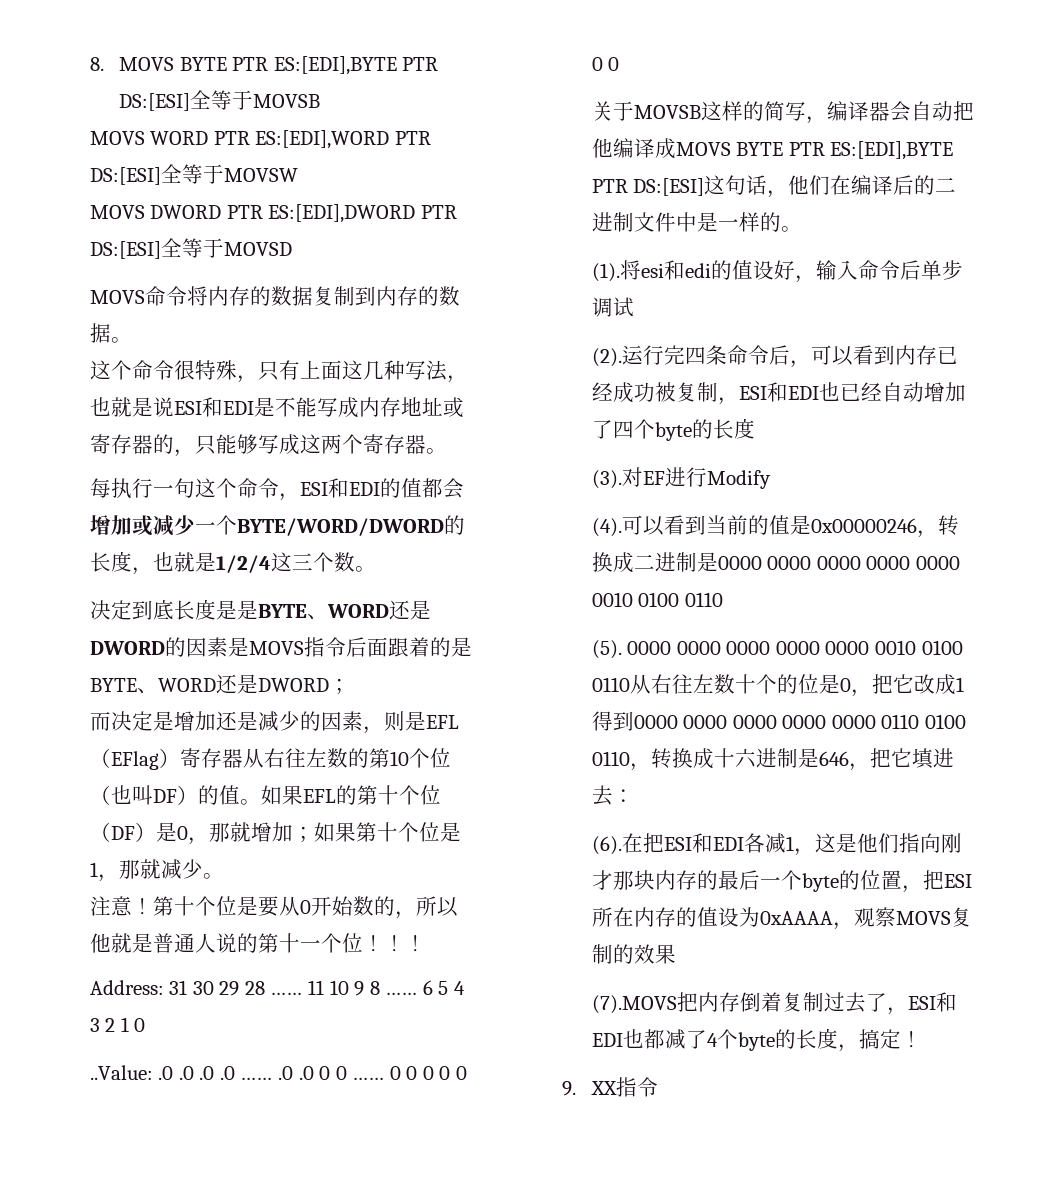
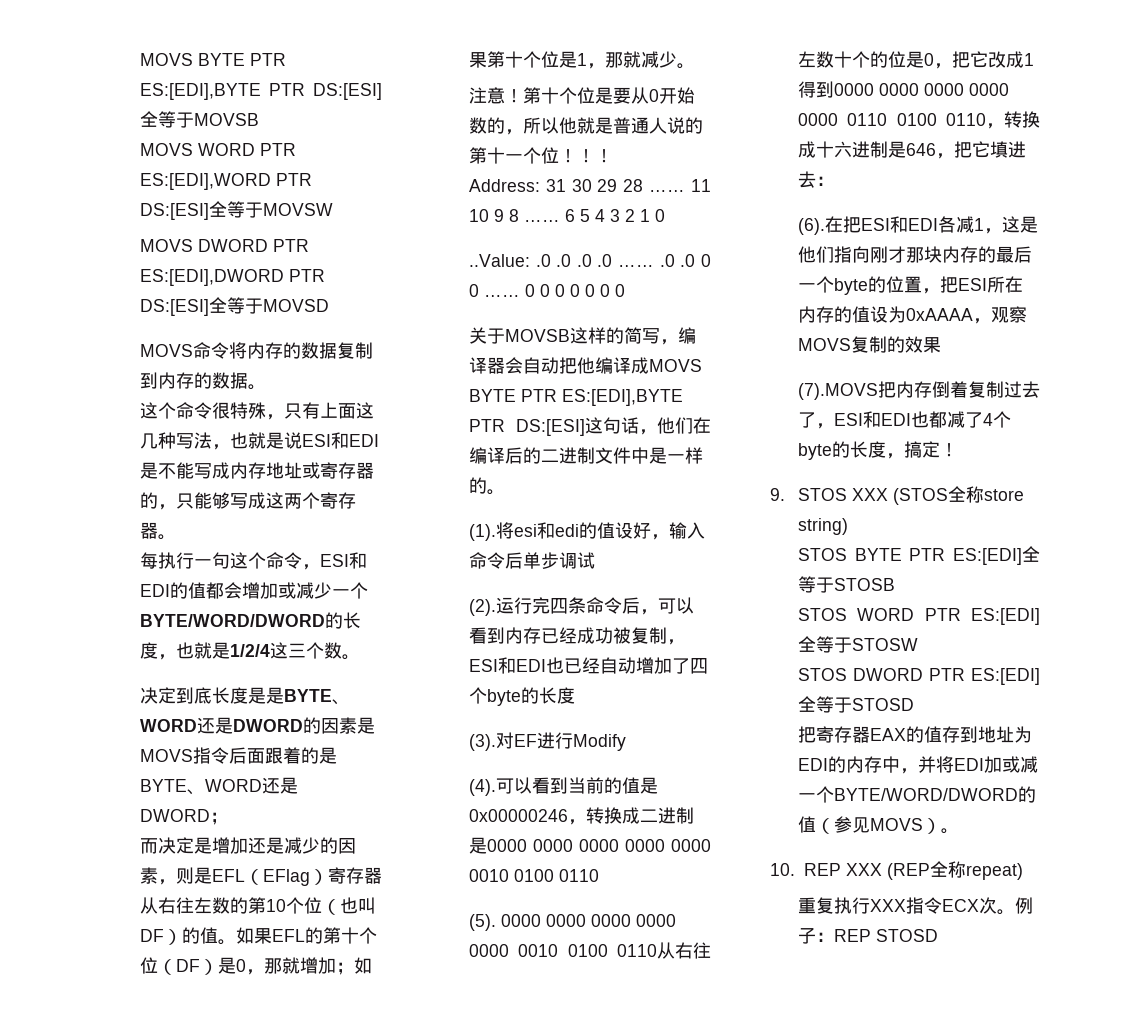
- 8. MOVS BYTE PTR ES:[EDI],BYTE PTR DS:[ESI]全等于MOVSB
+ MOVS BYTE PTR ES:[EDI],BYTE PTR DS:[ESI]全等于MOVSB
- 9. XX指令
+ 9. STOS XXX (STOS全称store string)
+ STOS BYTE PTR ES:[EDI]全等于STOSB
+ STOS WORD PTR ES:[EDI]全等于STOSW
+ STOS DWORD PTR ES:[EDI]全等于STOSD
+ 把寄存器EAX的值存到地址为EDI的内存中，并将EDI加或减一个BYTE/WORD/DWORD的值（参见MOVS）。
+ 10. REP XXX (REP全称repeat)
+ 重复执行XXX指令ECX次。例子：REP STOSD

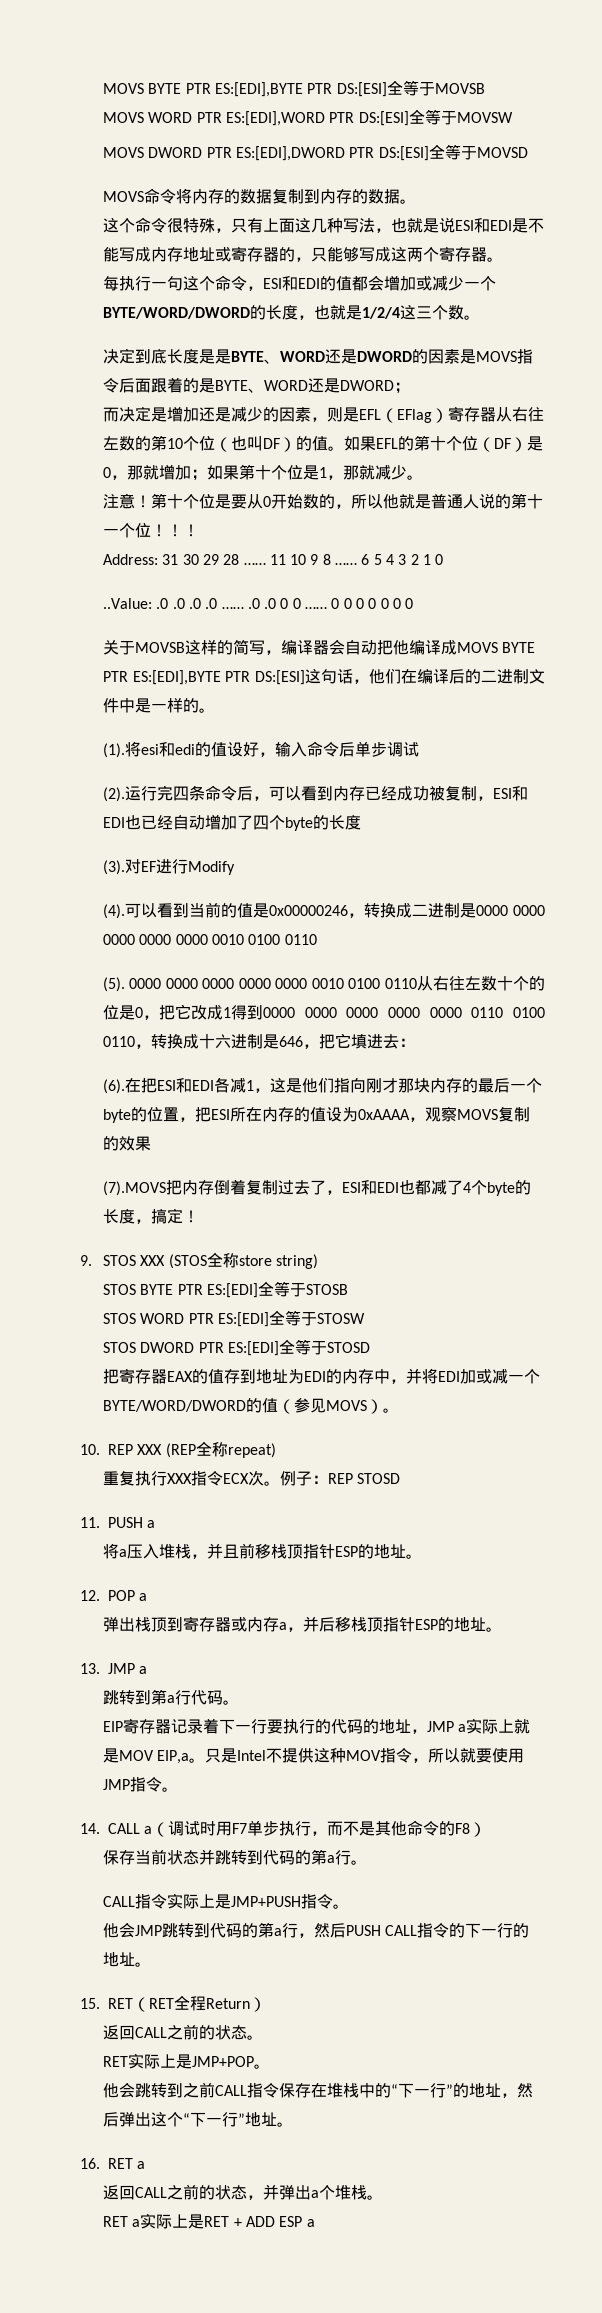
+ 11. PUSH a
+ 将a压入堆栈，并且前移栈顶指针ESP的地址。
+ 12. POP a
+ 弹出栈顶到寄存器或内存a，并后移栈顶指针ESP的地址。
+ 13. JMP a
+ 跳转到第a行代码。
+ EIP寄存器记录着下一行要执行的代码的地址，JMP a实际上就是MOV EIP,a。只是Intel不提供这种MOV指令，所以就要使用JMP指令。
+ 14. CALL a（调试时用F7单步执行，而不是其他命令的F8）
+ 保存当前状态并跳转到代码的第a行。
+ CALL指令实际上是JMP+PUSH指令。
+ 他会JMP跳转到代码的第a行，然后PUSH CALL指令的下一行的地址。
+ 15. RET（RET全程Return）
+ 返回CALL之前的状态。
+ RET实际上是JMP+POP。
+ 他会跳转到之前CALL指令保存在堆栈中的“下一行”的地址，然后弹出这个“下一行”地址。
+ 16. RET a
+ 返回CALL之前的状态，并弹出a个堆栈。
+ RET a实际上是RET + ADD ESP a

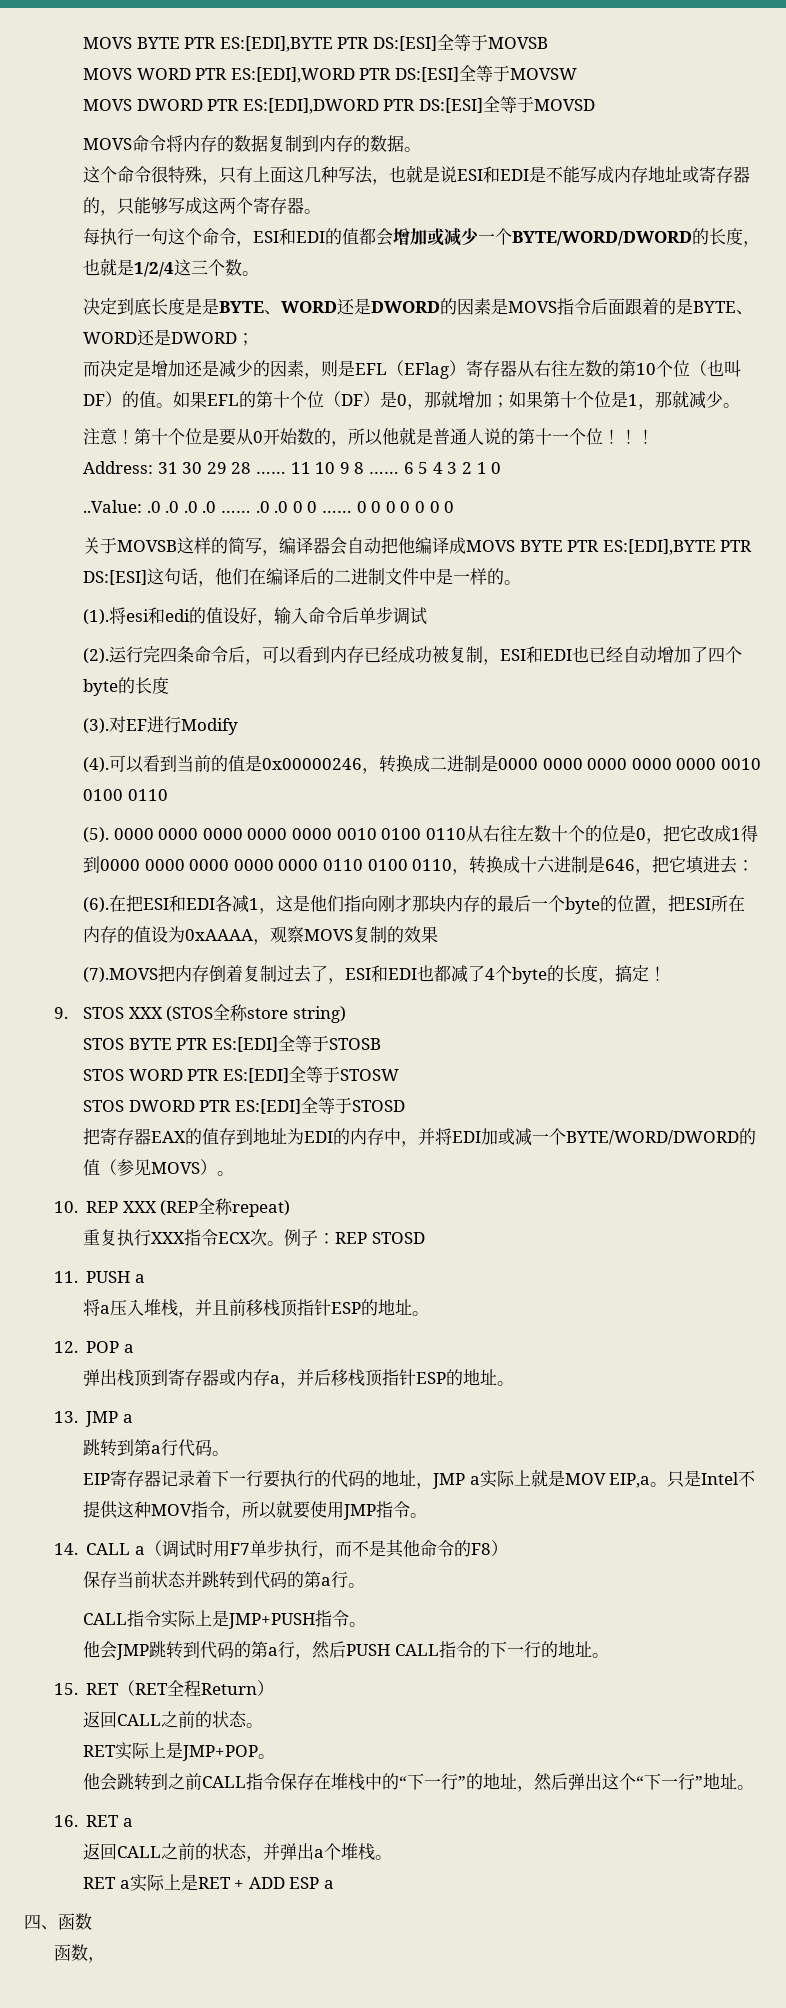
+ 四、函数
+ 函数，

